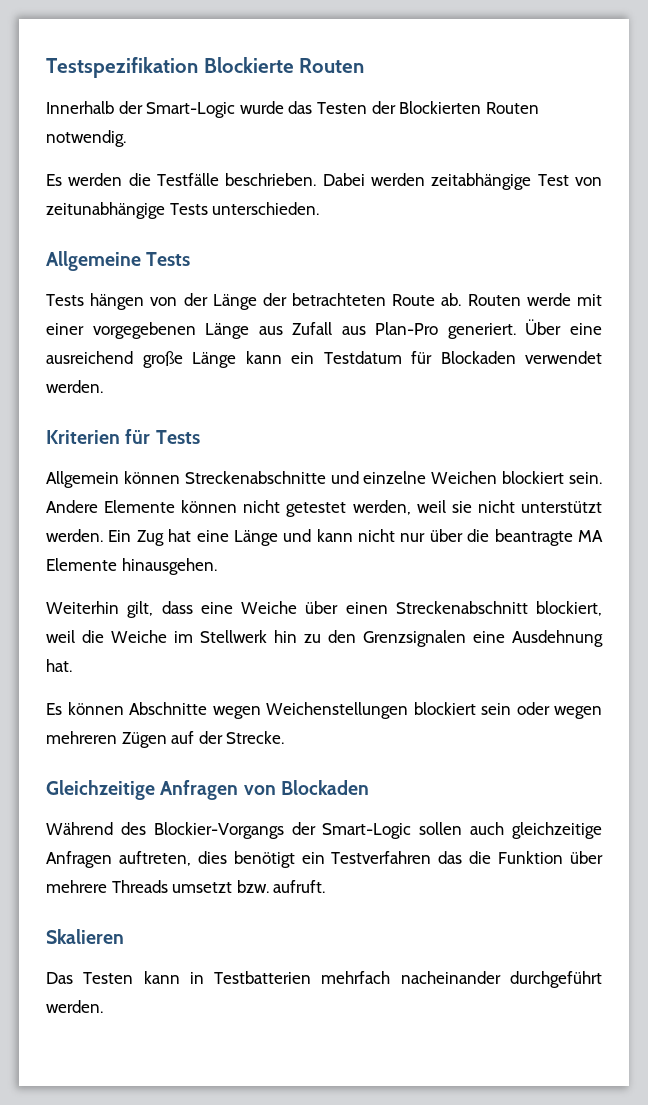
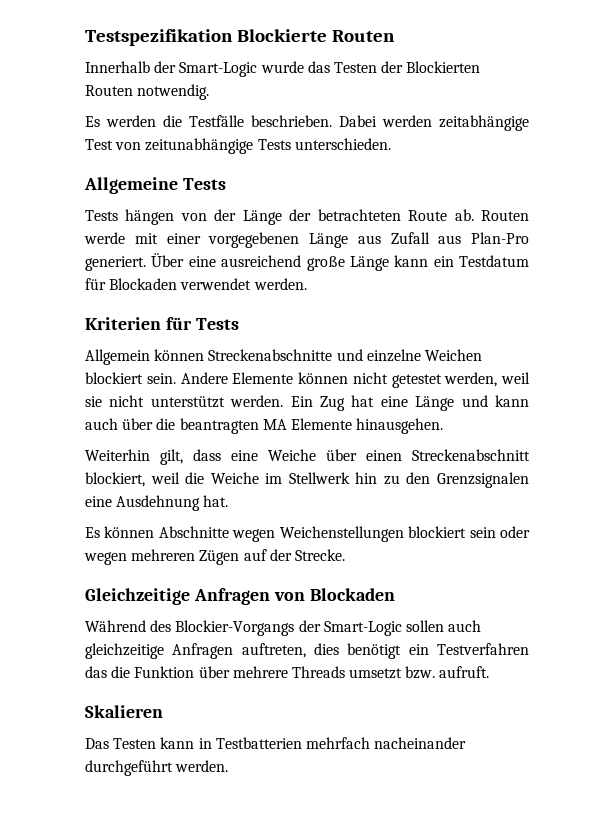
- Ein Zug hat eine Länge und kann nicht nur über die beantragte MA Elemente hinausgehen.
+ Ein Zug hat eine Länge und kann auch über die beantragten MA Elemente hinausgehen.

